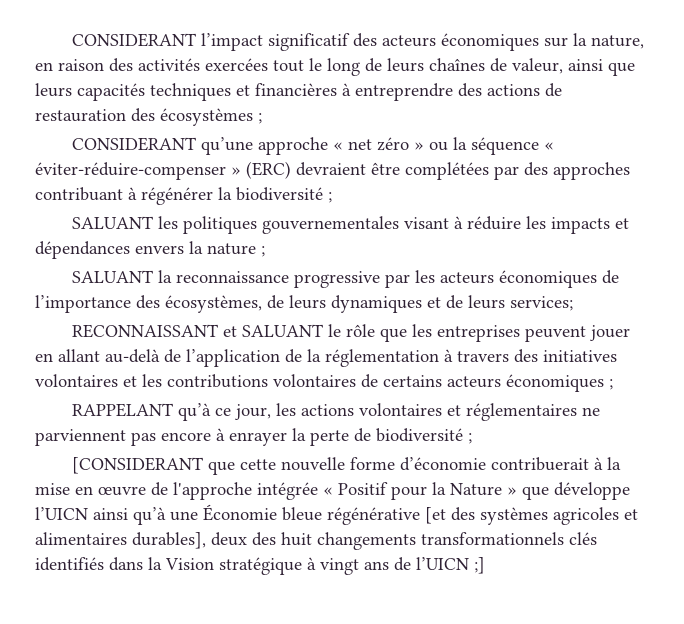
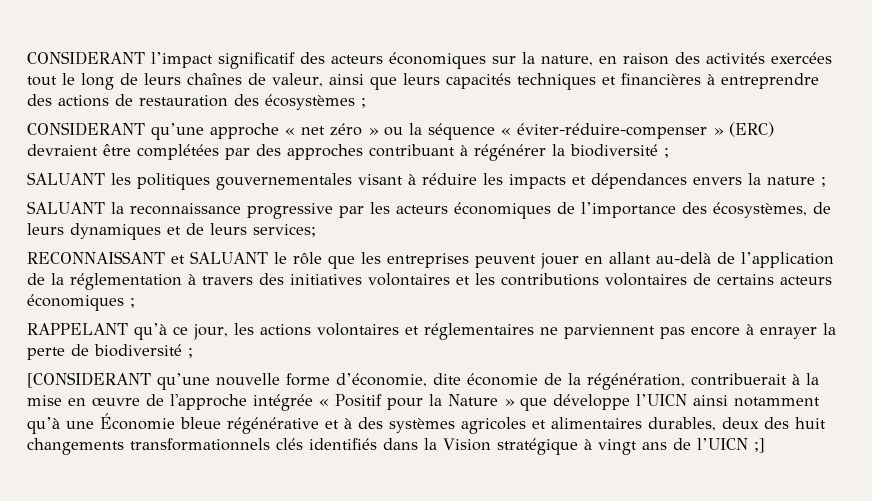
- [CONSIDERANT que cette nouvelle forme d’économie contribuerait à la mise en œuvre de l'approche intégrée « Positif pour la Nature » que développe l’UICN ainsi qu’à une Économie bleue régénérative [et des systèmes agricoles et alimentaires durables], deux des huit changements transformationnels clés identifiés dans la Vision stratégique à vingt ans de l’UICN ;]
+ [CONSIDERANT qu’une nouvelle forme d’économie, dite économie de la régénération, contribuerait à la mise en œuvre de l'approche intégrée « Positif pour la Nature » que développe l’UICN ainsi notamment qu’à une Économie bleue régénérative et à des systèmes agricoles et alimentaires durables, deux des huit changements transformationnels clés identifiés dans la Vision stratégique à vingt ans de l’UICN ;]

